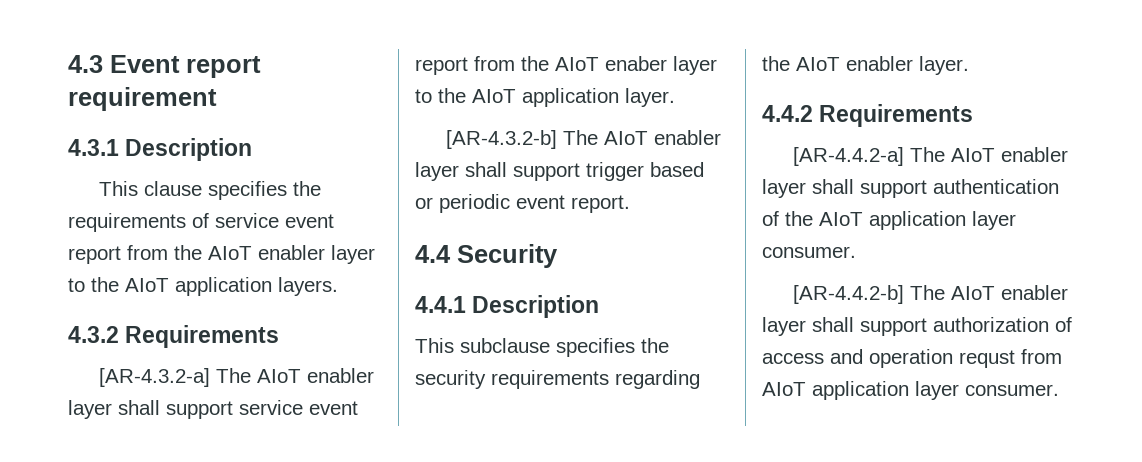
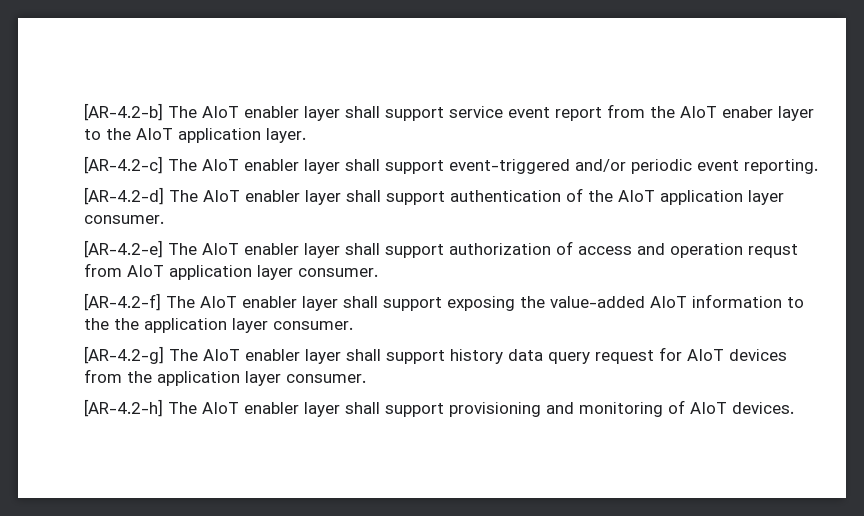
- 4.3 Event report requirement
- 4.3.1 Description
- This clause specifies the requirements of service event report from the AIoT enabler layer to the AIoT application layers.
- 4.3.2 Requirements
- [AR-4.3.2-a] The AIoT enabler layer shall support service event report from the AIoT enaber layer to the AIoT application layer.
+ [AR-4.2-b] The AIoT enabler layer shall support service event report from the AIoT enaber layer to the AIoT application layer.
- [AR-4.3.2-b] The AIoT enabler layer shall support trigger based or periodic event report.
- 4.4 Security
- 4.4.1 Description
- This subclause specifies the security requirements regarding the AIoT enabler layer.
- 4.4.2 Requirements
- [AR-4.4.2-a] The AIoT enabler layer shall support authentication of the AIoT application layer consumer.
+ [AR-4.2-c] The AIoT enabler layer shall support event-triggered and/or periodic event reporting.
+ [AR-4.2-d] The AIoT enabler layer shall support authentication of the AIoT application layer consumer.
- [AR-4.4.2-b] The AIoT enabler layer shall support authorization of access and operation requst from AIoT application layer consumer.
+ [AR-4.2-e] The AIoT enabler layer shall support authorization of access and operation requst from AIoT application layer consumer.
+ [AR-4.2-f] The AIoT enabler layer shall support exposing the value-added AIoT information to the the application layer consumer.
+ [AR-4.2-g] The AIoT enabler layer shall support history data query request for AIoT devices from the application layer consumer.
+ [AR-4.2-h] The AIoT enabler layer shall support provisioning and monitoring of AIoT devices.

